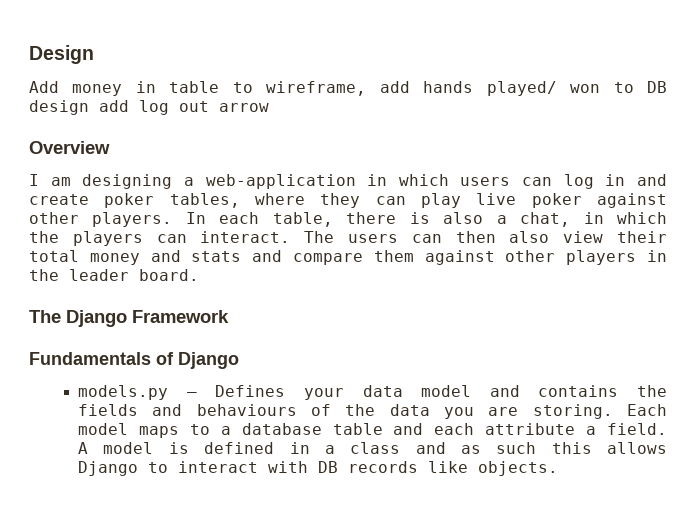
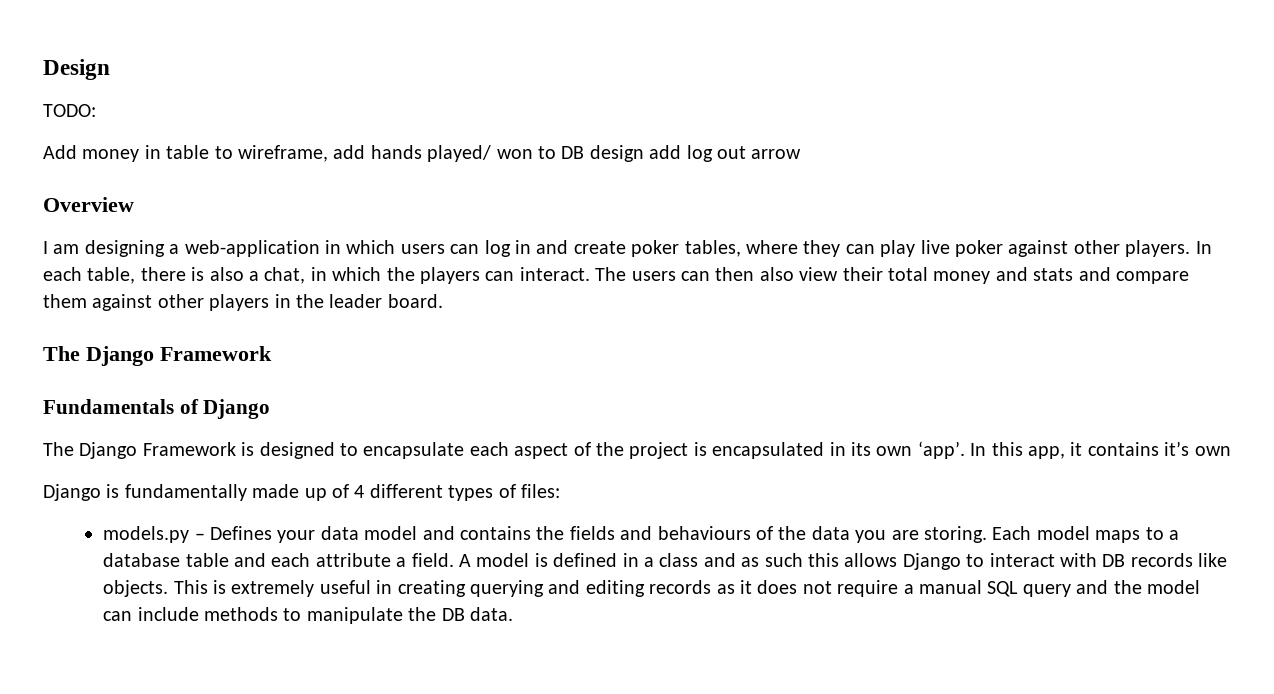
+ TODO:
+ The Django Framework is designed to encapsulate each aspect of the project is encapsulated in its own ‘app’. In this app, it contains it’s own
+ Django is fundamentally made up of 4 different types of files:
+ This is extremely useful in creating querying and editing records as it does not require a manual SQL query and the model can include methods to manipulate the DB data.

